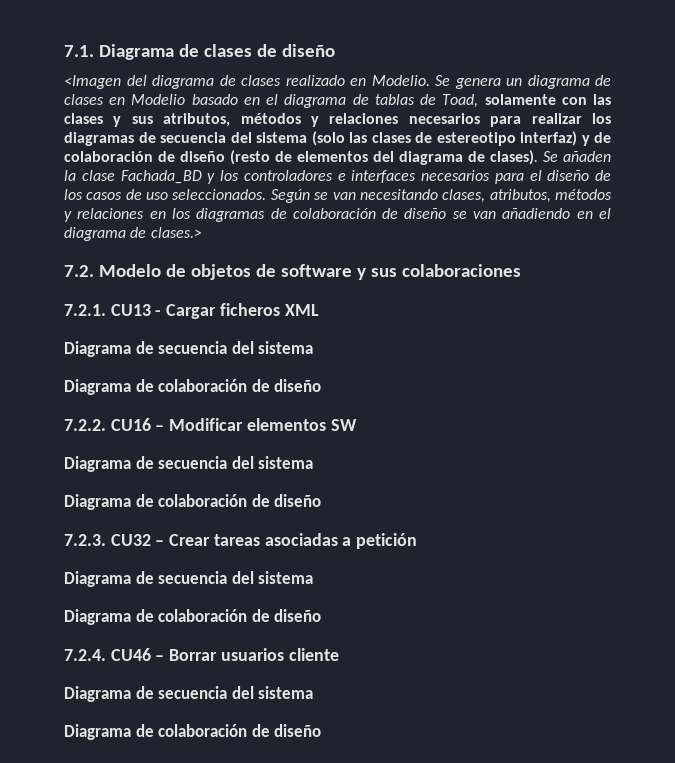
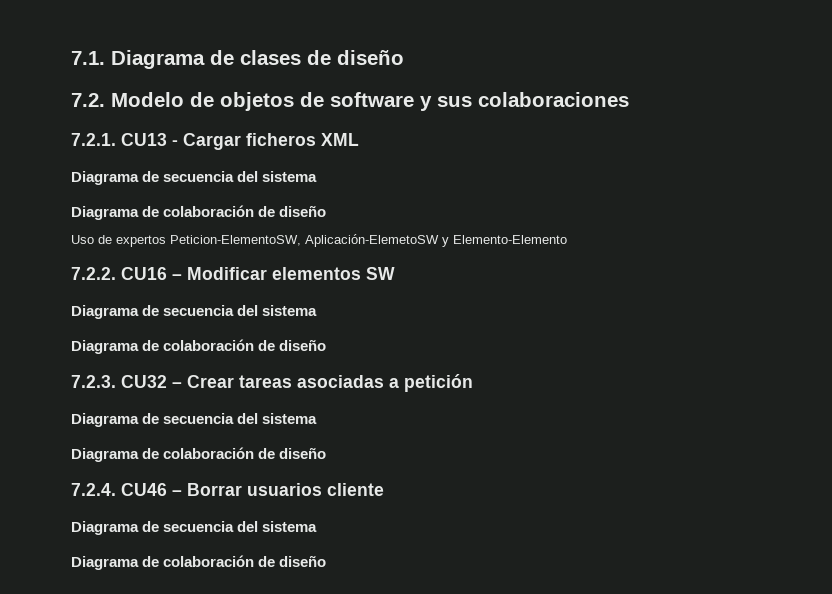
- <Imagen del diagrama de clases realizado en Modelio. Se genera un diagrama de clases en Modelio basado en el diagrama de tablas de Toad, solamente con las clases y sus atributos, métodos y relaciones necesarios para realizar los diagramas de secuencia del sistema (solo las clases de estereotipo interfaz) y de colaboración de diseño (resto de elementos del diagrama de clases). Se añaden la clase Fachada_BD y los controladores e interfaces necesarios para el diseño de los casos de uso seleccionados. Según se van necesitando clases, atributos, métodos y relaciones en los diagramas de colaboración de diseño se van añadiendo en el diagrama de clases.>
+ Uso de expertos Peticion-ElementoSW, Aplicación-ElemetoSW y Elemento-Elemento

